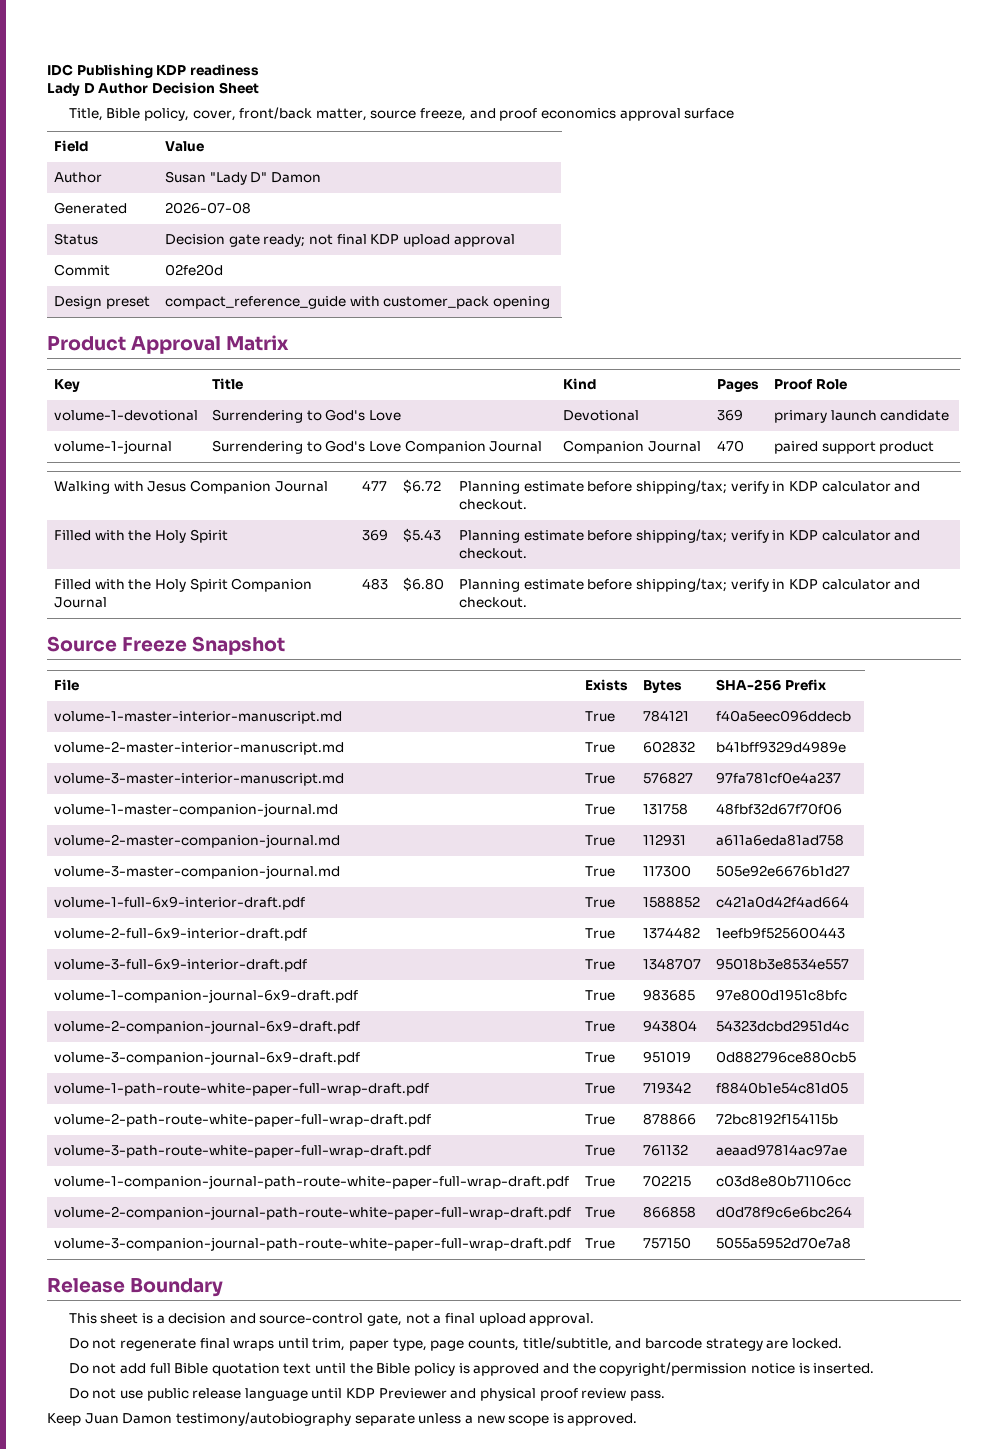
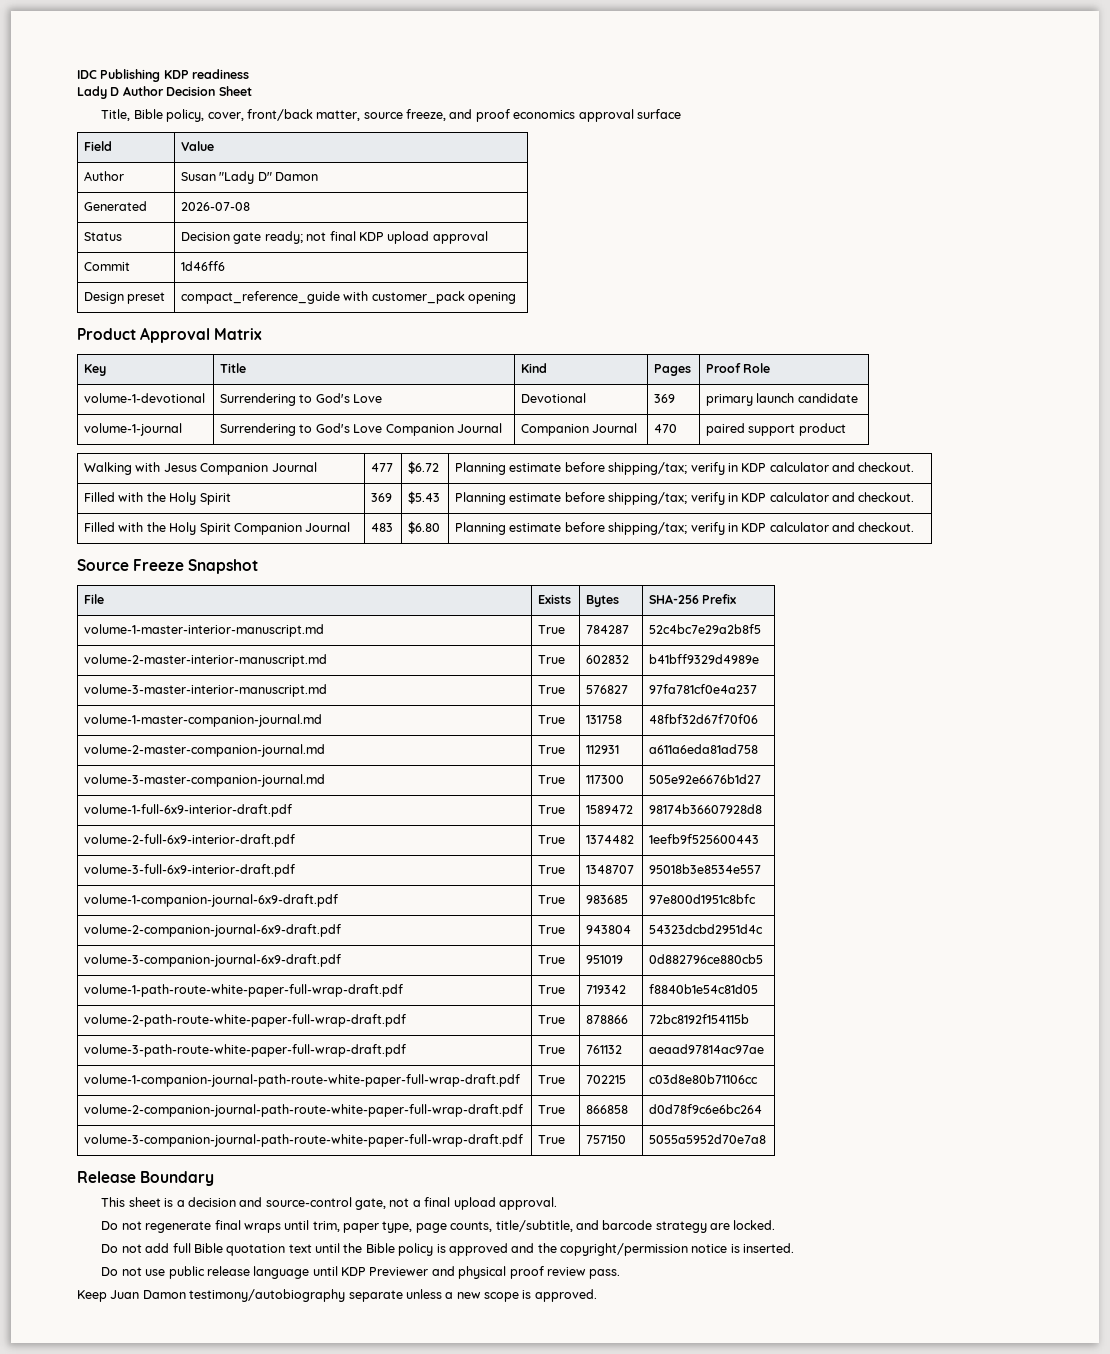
- Commit | 02fe20d
+ Commit | 1d46ff6
- volume-1-master-interior-manuscript.md | True | 784121 | f40a5eec096ddecb
+ volume-1-master-interior-manuscript.md | True | 784287 | 52c4bc7e29a2b8f5
- volume-1-full-6x9-interior-draft.pdf | True | 1588852 | c421a0d42f4ad664
+ volume-1-full-6x9-interior-draft.pdf | True | 1589472 | 98174b36607928d8

